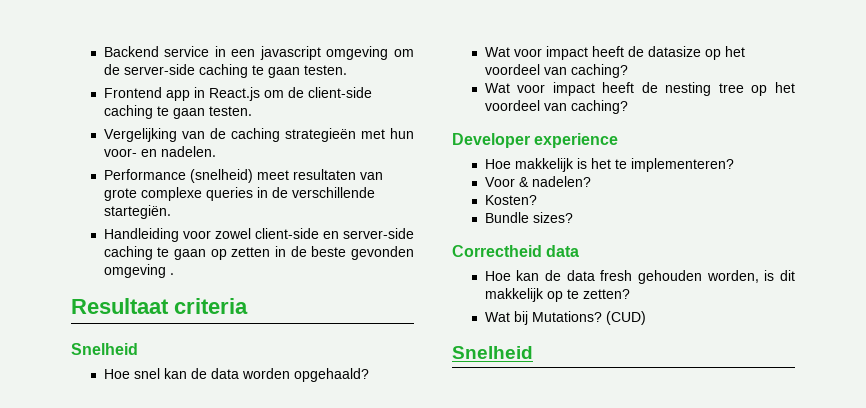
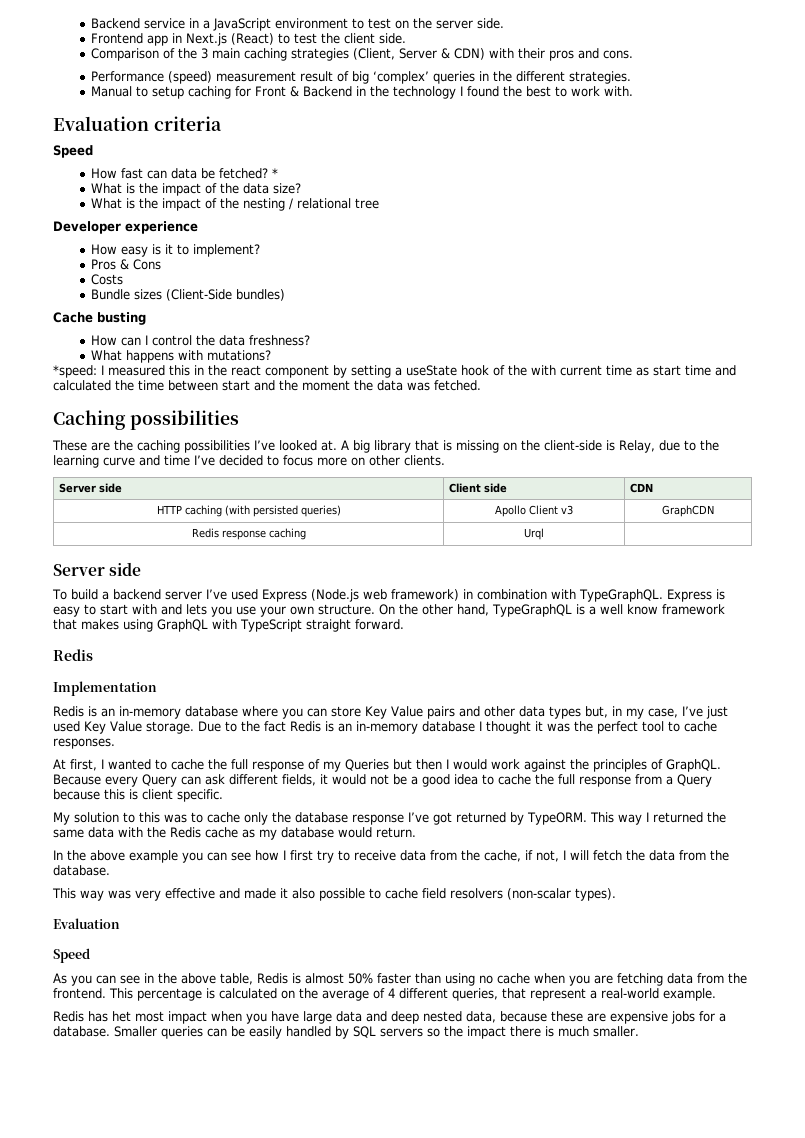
- Backend service in een javascript omgeving om de server-side caching te gaan testen.
- Frontend app in React.js om de client-side caching te gaan testen.
- Vergelijking van de caching strategieën met hun voor- en nadelen.
- Performance (snelheid) meet resultaten van grote complexe queries in de verschillende startegiën.
- Handleiding voor zowel client-side en server-side caching te gaan op zetten in de beste gevonden omgeving .
- Resultaat criteria
- Snelheid
- Hoe snel kan de data worden opgehaald?
- Wat voor impact heeft de datasize op het voordeel van caching?
- Wat voor impact heeft de nesting tree op het voordeel van caching?
+ Backend service in a JavaScript environment to test on the server side.
+ Frontend app in Next.js (React) to test the client side.
+ Comparison of the 3 main caching strategies (Client, Server & CDN) with their pros and cons.
+ Performance (speed) measurement result of big ‘complex’ queries in the different strategies.
+ Manual to setup caching for Front & Backend in the technology I found the best to work with.
+ Evaluation criteria
+ Speed
+ How fast can data be fetched? *
+ What is the impact of the data size?
+ What is the impact of the nesting / relational tree
  Developer experience
- Hoe makkelijk is het te implementeren?
- Voor & nadelen?
- Kosten?
- Bundle sizes?
- Correctheid data
- Hoe kan de data fresh gehouden worden, is dit makkelijk op te zetten?
- Wat bij Mutations? (CUD)
- Snelheid
+ How easy is it to implement?
+ Pros & Cons
+ Costs
+ Bundle sizes (Client-Side bundles)
+ Cache busting
+ How can I control the data freshness?
+ What happens with mutations?
+ *speed: I measured this in the react component by setting a useState hook of the with current time as start time and calculated the time between start and the moment the data was fetched.
+ Caching possibilities
+ These are the caching possibilities I’ve looked at. A big library that is missing on the client-side is Relay, due to the learning curve and time I’ve decided to focus more on other clients.
+ Server side | Client side | CDN
+ HTTP caching (with persisted queries) | Apollo Client v3 | GraphCDN
+ Redis response caching | Urql |
+ Server side
+ To build a backend server I’ve used Express (Node.js web framework) in combination with TypeGraphQL. Express is easy to start with and lets you use your own structure. On the other hand, TypeGraphQL is a well know framework that makes using GraphQL with TypeScript straight forward.
+ Redis
+ Implementation
+ Redis is an in-memory database where you can store Key Value pairs and other data types but, in my case, I’ve just used Key Value storage. Due to the fact Redis is an in-memory database I thought it was the perfect tool to cache responses.
+ At first, I wanted to cache the full response of my Queries but then I would work against the principles of GraphQL. Because every Query can ask different fields, it would not be a good idea to cache the full response from a Query because this is client specific.
+ My solution to this was to cache only the database response I’ve got returned by TypeORM. This way I returned the same data with the Redis cache as my database would return.
+ In the above example you can see how I first try to receive data from the cache, if not, I will fetch the data from the database.
+ This way was very effective and made it also possible to cache field resolvers (non-scalar types).
+ Evaluation
+ Speed
+ As you can see in the above table, Redis is almost 50% faster than using no cache when you are fetching data from the frontend. This percentage is calculated on the average of 4 different queries, that represent a real-world example.
+ Redis has het most impact when you have large data and deep nested data, because these are expensive jobs for a database. Smaller queries can be easily handled by SQL servers so the impact there is much smaller.

